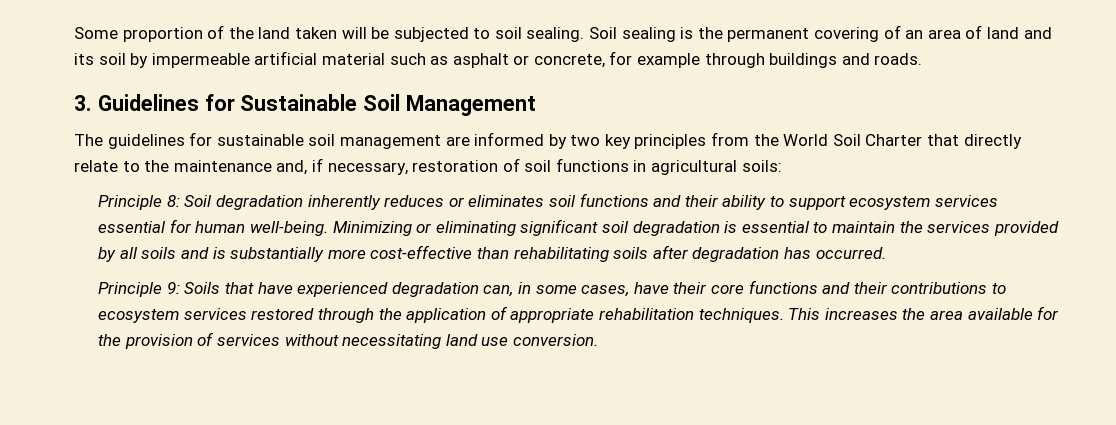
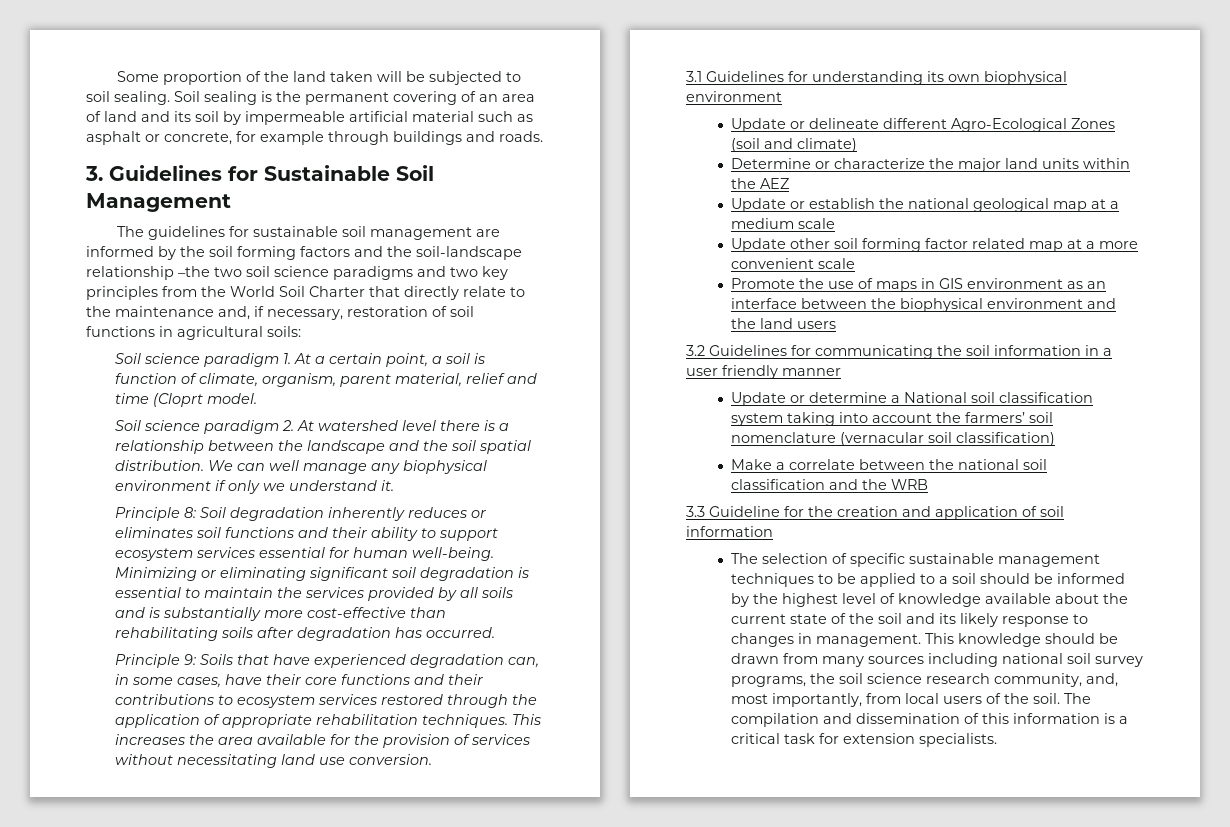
- The guidelines for sustainable soil management are informed by two key principles from the World Soil Charter that directly relate to the maintenance and, if necessary, restoration of soil functions in agricultural soils:
+ The guidelines for sustainable soil management are informed by the soil forming factors and the soil-landscape relationship –the two soil science paradigms and two key principles from the World Soil Charter that directly relate to the maintenance and, if necessary, restoration of soil functions in agricultural soils:
+ Soil science paradigm 1. At a certain point, a soil is function of climate, organism, parent material, relief and time (Cloprt model.
+ Soil science paradigm 2. At watershed level there is a relationship between the landscape and the soil spatial distribution. We can well manage any biophysical environment if only we understand it.
+ 3.1 Guidelines for understanding its own biophysical environment
+ Update or delineate different Agro-Ecological Zones (soil and climate)
+ Determine or characterize the major land units within the AEZ
+ Update or establish the national geological map at a medium scale
+ Update other soil forming factor related map at a more convenient scale
+ Promote the use of maps in GIS environment as an interface between the biophysical environment and the land users
+ 3.2 Guidelines for communicating the soil information in a user friendly manner
+ Update or determine a National soil classification system taking into account the farmers’ soil nomenclature (vernacular soil classification)
+ Make a correlate between the national soil classification and the WRB
+ 3.3 Guideline for the creation and application of soil information
+ The selection of specific sustainable management techniques to be applied to a soil should be informed by the highest level of knowledge available about the current state of the soil and its likely response to changes in management. This knowledge should be drawn from many sources including national soil survey programs, the soil science research community, and, most importantly, from local users of the soil. The compilation and dissemination of this information is a critical task for extension specialists.

